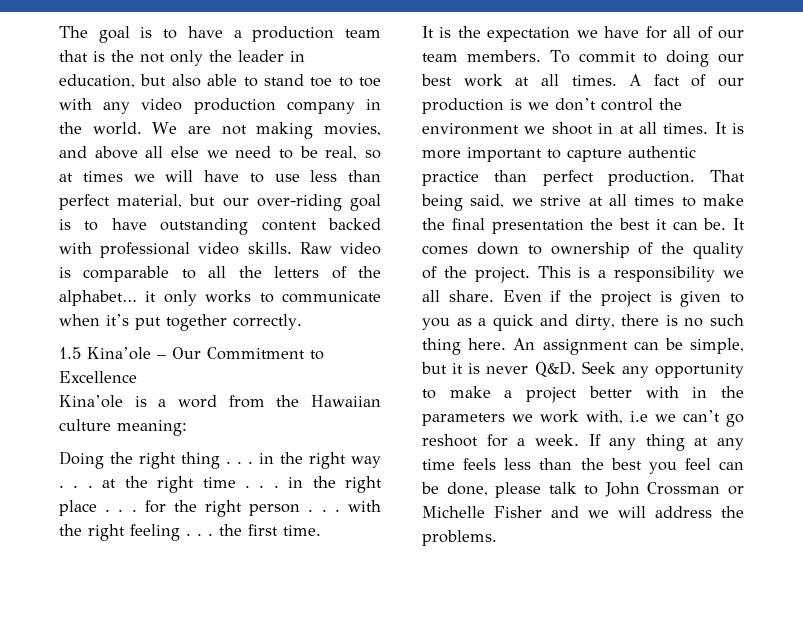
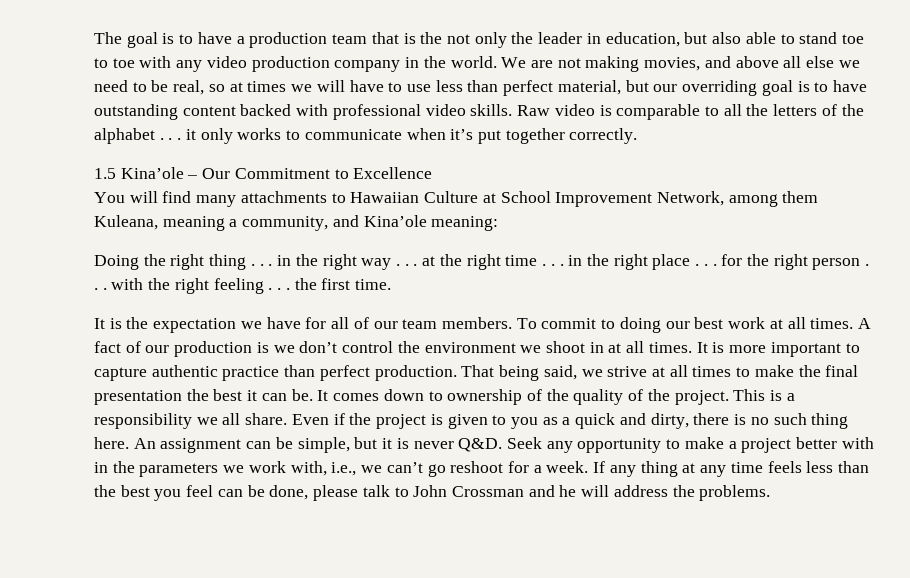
- We are not making movies, and above all else we need to be real, so at times we will have to use less than perfect material, but our over-riding goal is to have outstanding content backed with professional video skills.
+ We are not making movies, and above all else we need to be real, so at times we will have to use less than perfect material, but our overriding goal is to have outstanding content backed with professional video skills.
- Raw video is comparable to all the letters of the alphabet… it only works to communicate when it’s put together correctly.
+ Raw video is comparable to all the letters of the alphabet . . . it only works to communicate when it’s put together correctly.
- Kina’ole is a word from the Hawaiian culture meaning:
+ You will find many attachments to Hawaiian Culture at School Improvement Network, among them Kuleana, meaning a community, and Kina’ole meaning:
- An assignment can be simple, but it is never Q&D. Seek any opportunity to make a project better with in the parameters we work with, i.e we can’t go reshoot for a week.
+ An assignment can be simple, but it is never Q&D. Seek any opportunity to make a project better with in the parameters we work with, i.e., we can’t go reshoot for a week.
- If any thing at any time feels less than the best you feel can be done, please talk to John Crossman or Michelle Fisher and we will address the problems.
+ If any thing at any time feels less than the best you feel can be done, please talk to John Crossman and he will address the problems.

